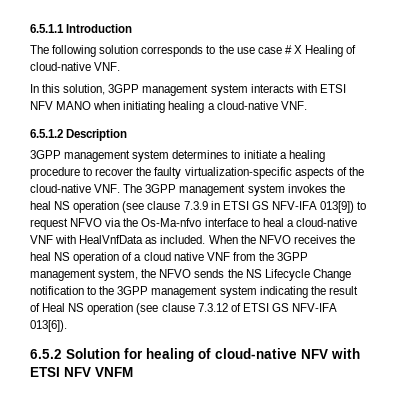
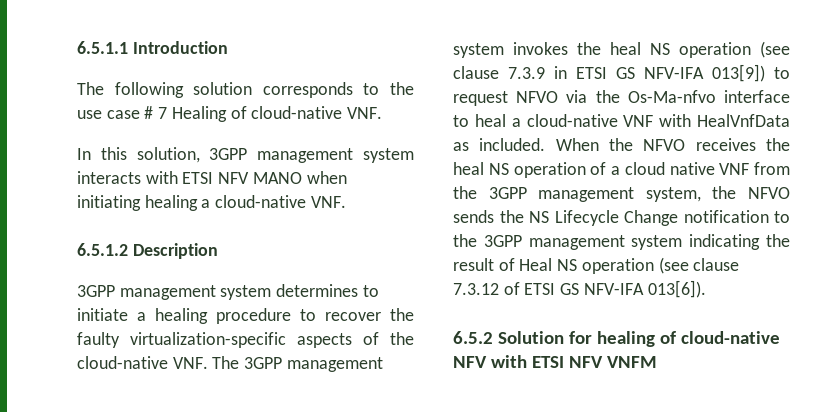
- The following solution corresponds to the use case # X Healing of cloud-native VNF.
+ The following solution corresponds to the use case # 7 Healing of cloud-native VNF.

